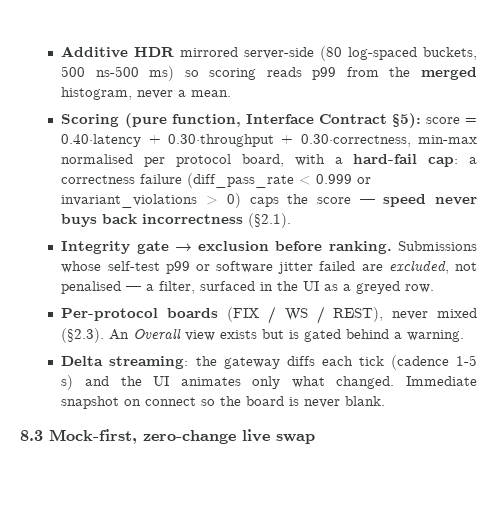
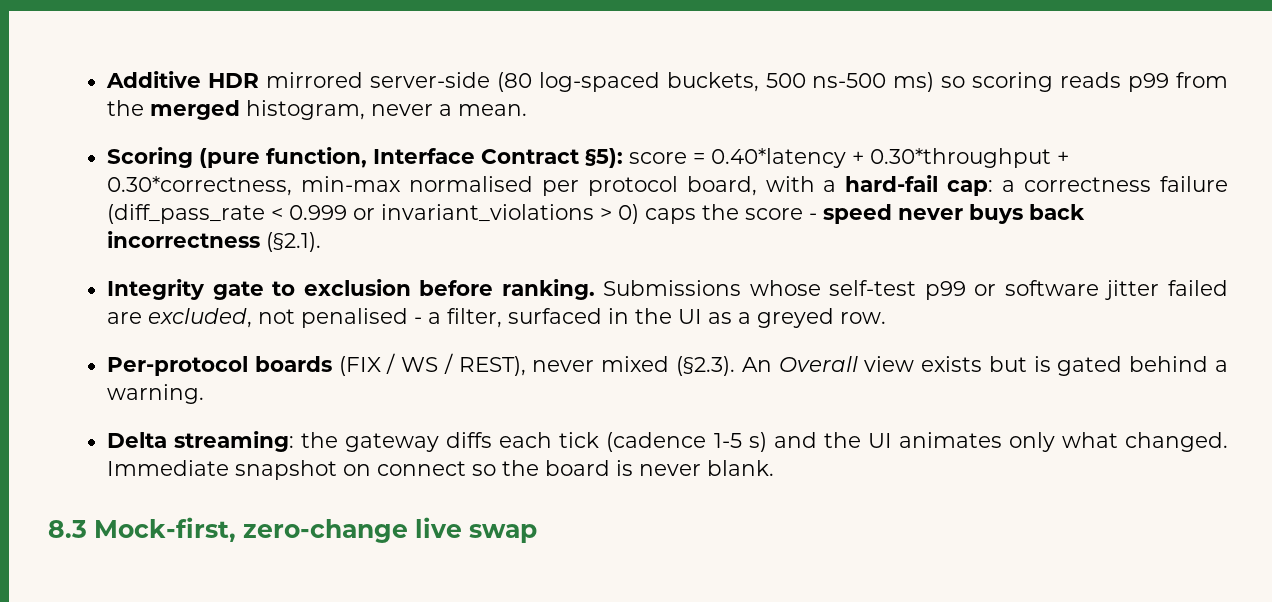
- Scoring (pure function, Interface Contract §5): score = 0.40·latency + 0.30·throughput + 0.30·correctness, min-max normalised per protocol board, with a hard-fail cap: a correctness failure (diff_pass_rate < 0.999 or invariant_violations > 0) caps the score — speed never buys back incorrectness (§2.1).
+ Scoring (pure function, Interface Contract §5): score = 0.40*latency + 0.30*throughput + 0.30*correctness, min-max normalised per protocol board, with a hard-fail cap: a correctness failure (diff_pass_rate < 0.999 or invariant_violations > 0) caps the score - speed never buys back incorrectness (§2.1).
- Integrity gate → exclusion before ranking.
+ Integrity gate to exclusion before ranking.
- Submissions whose self-test p99 or software jitter failed are excluded, not penalised — a filter, surfaced in the UI as a greyed row.
+ Submissions whose self-test p99 or software jitter failed are excluded, not penalised - a filter, surfaced in the UI as a greyed row.

